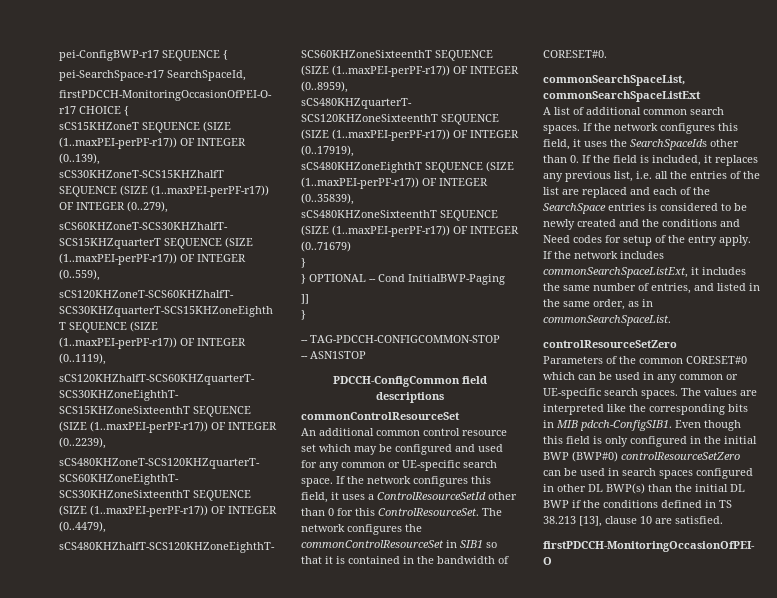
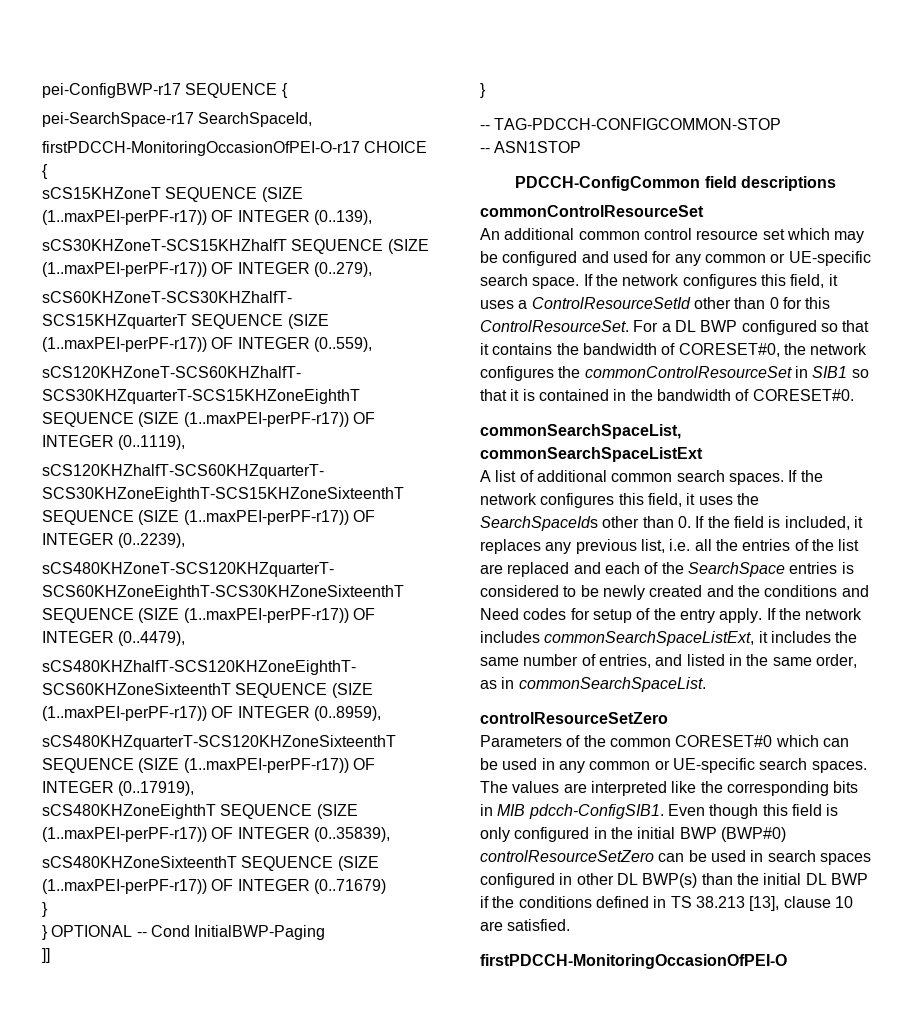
- The network configures the commonControlResourceSet in SIB1 so that it is contained in the bandwidth of CORESET#0.
+ For a DL BWP configured so that it contains the bandwidth of CORESET#0, the network configures the commonControlResourceSet in SIB1 so that it is contained in the bandwidth of CORESET#0.

